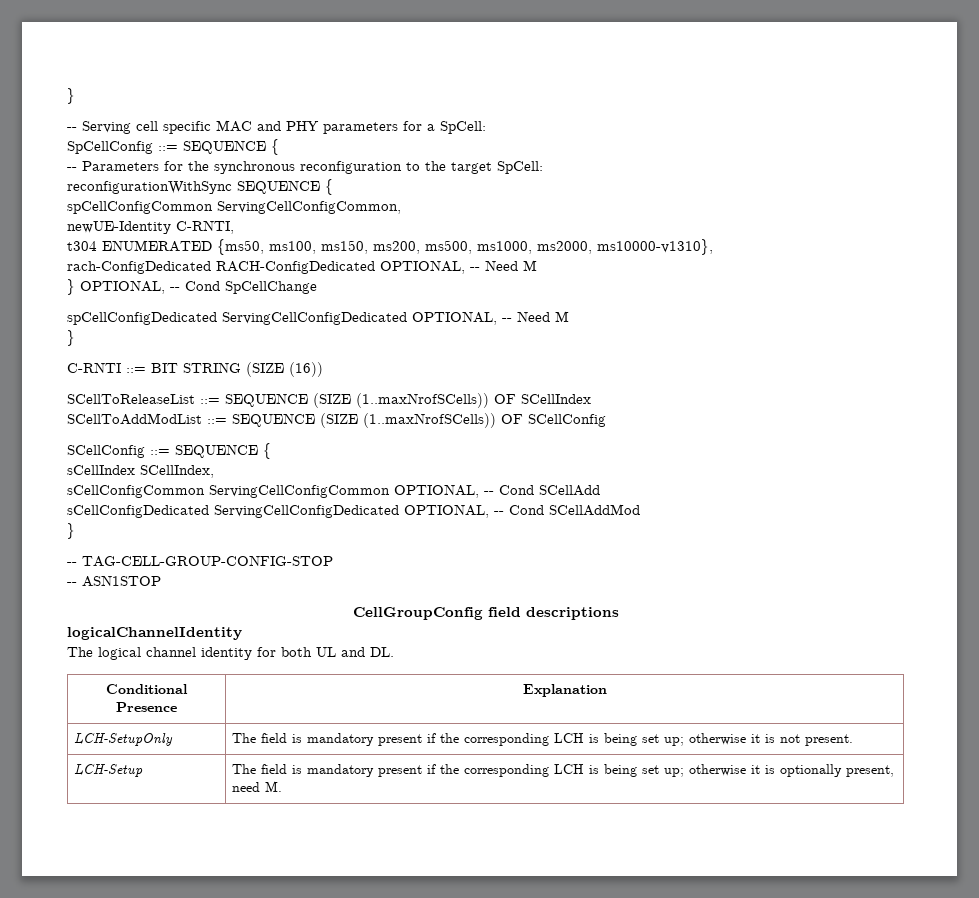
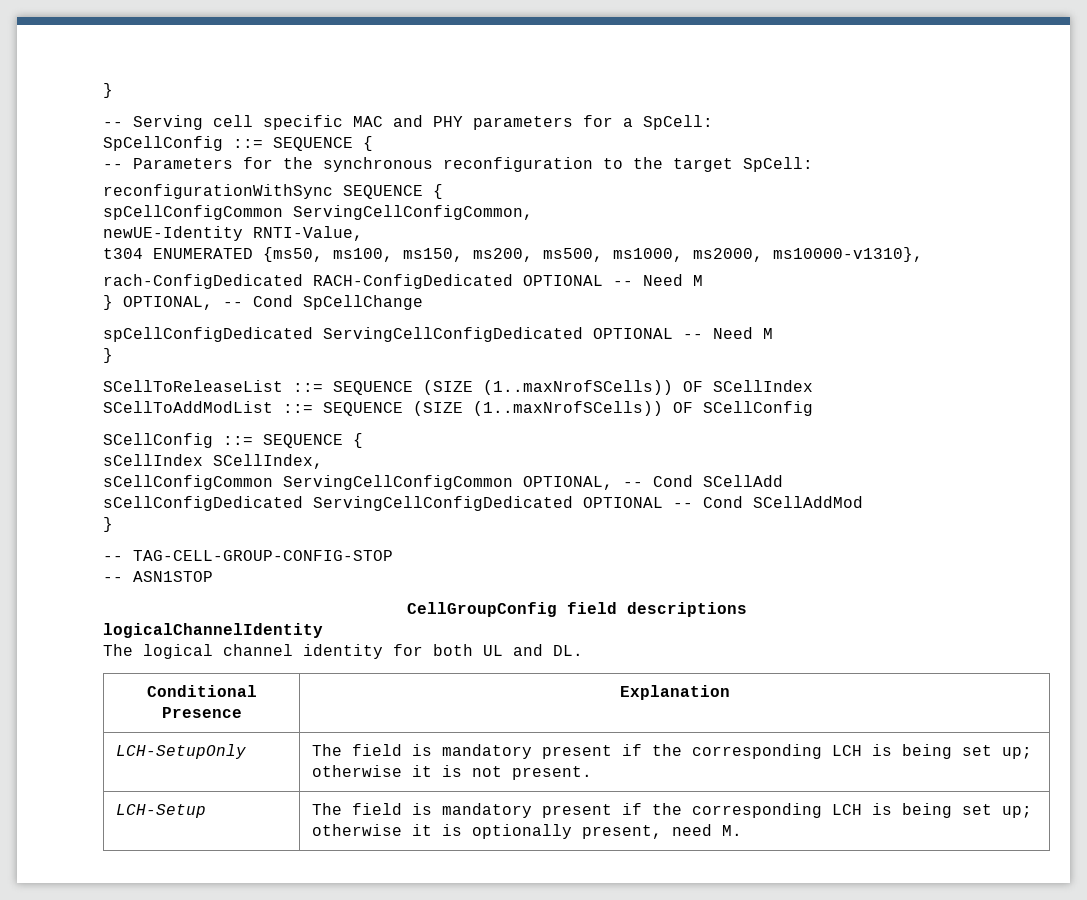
- newUE-Identity C-RNTI,
+ newUE-Identity RNTI-Value,
- rach-ConfigDedicated RACH-ConfigDedicated OPTIONAL, -- Need M
+ rach-ConfigDedicated RACH-ConfigDedicated OPTIONAL -- Need M
- spCellConfigDedicated ServingCellConfigDedicated OPTIONAL, -- Need M
+ spCellConfigDedicated ServingCellConfigDedicated OPTIONAL -- Need M
  }
- C-RNTI ::= BIT STRING (SIZE (16))
- sCellConfigDedicated ServingCellConfigDedicated OPTIONAL, -- Cond SCellAddMod
+ sCellConfigDedicated ServingCellConfigDedicated OPTIONAL -- Cond SCellAddMod

